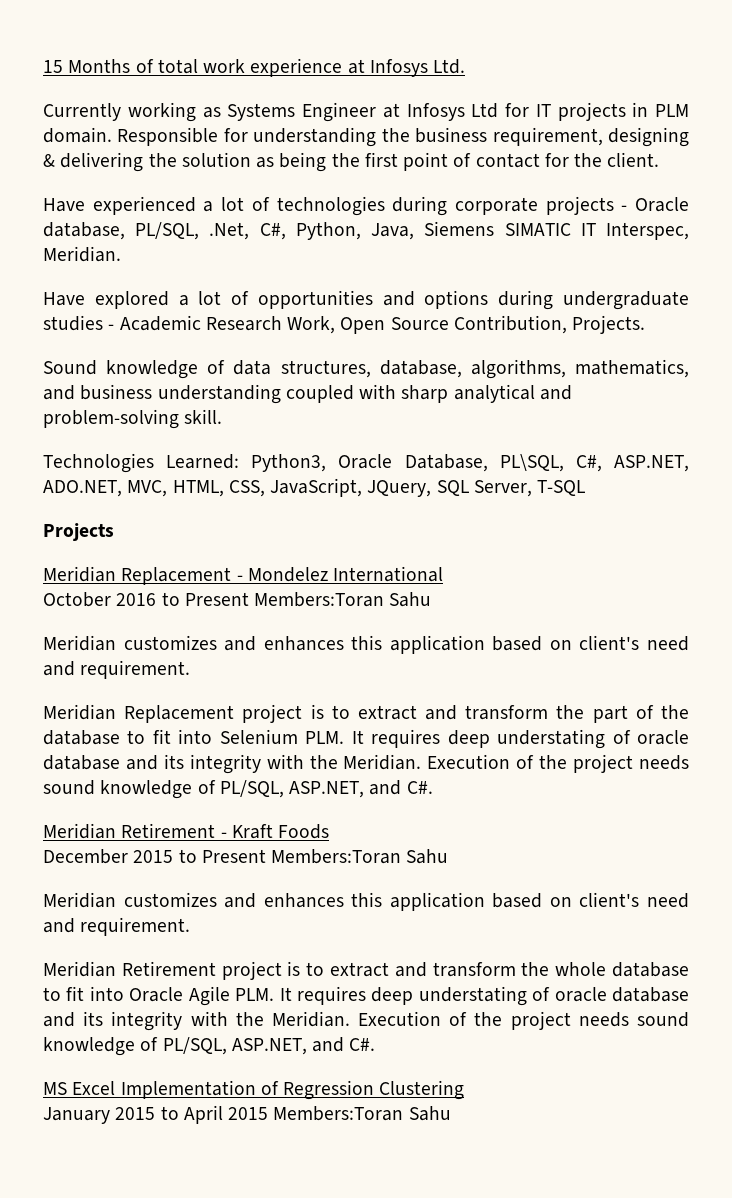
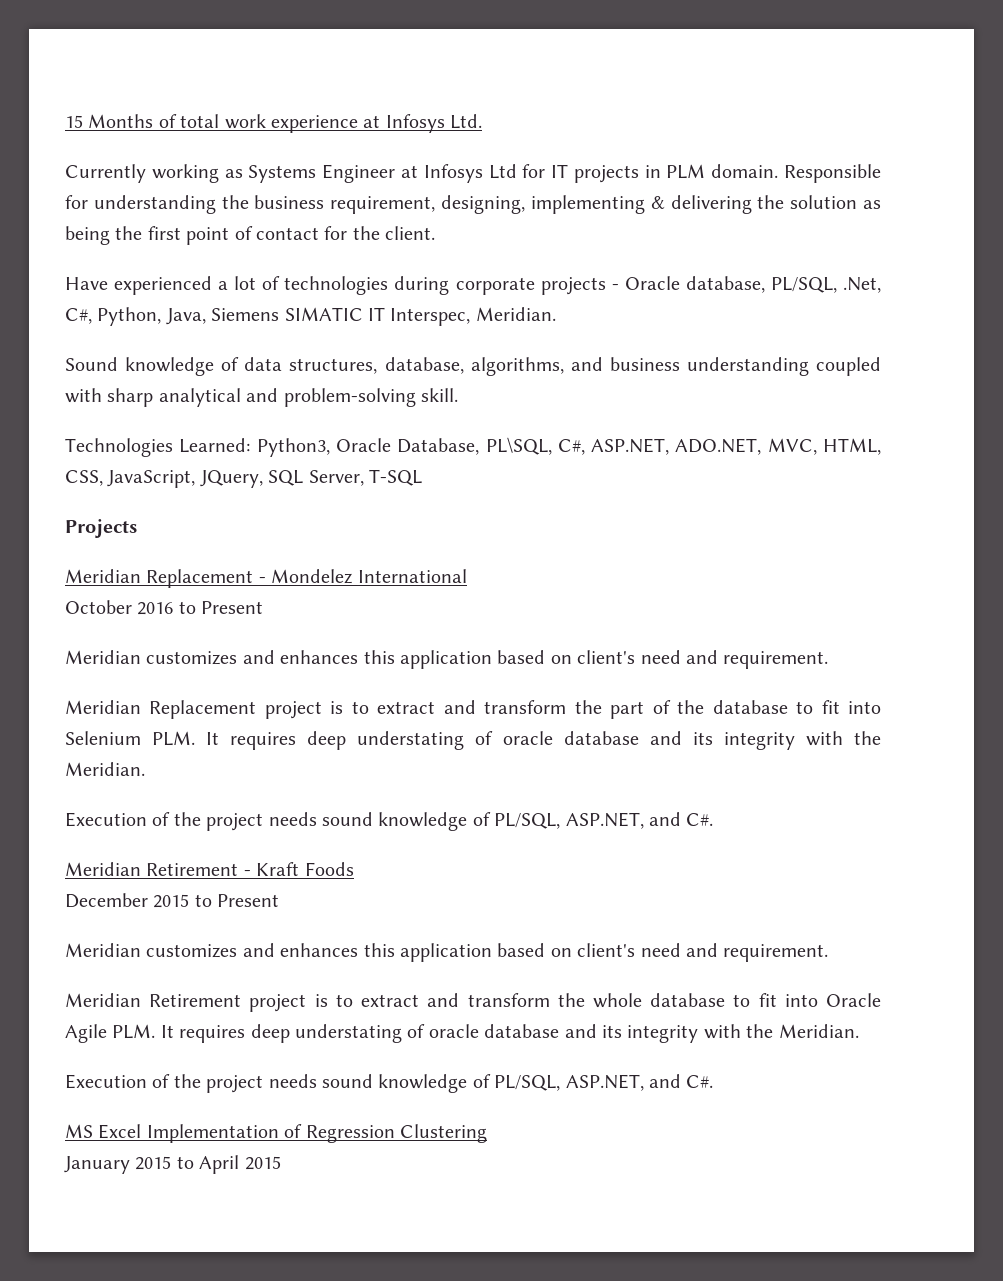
- Responsible for understanding the business requirement, designing & delivering the solution as being the first point of contact for the client.
+ Responsible for understanding the business requirement, designing, implementing & delivering the solution as being the first point of contact for the client.
- Have explored a lot of opportunities and options during undergraduate studies - Academic Research Work, Open Source Contribution, Projects.
- Sound knowledge of data structures, database, algorithms, mathematics, and business understanding coupled with sharp analytical and problem-solving skill.
+ Sound knowledge of data structures, database, algorithms, and business understanding coupled with sharp analytical and problem-solving skill.
- October 2016 to Present Members:Toran Sahu
+ October 2016 to Present
- Meridian Replacement project is to extract and transform the part of the database to fit into Selenium PLM. It requires deep understating of oracle database and its integrity with the Meridian. Execution of the project needs sound knowledge of PL/SQL, ASP.NET, and C#.
+ Meridian Replacement project is to extract and transform the part of the database to fit into Selenium PLM. It requires deep understating of oracle database and its integrity with the Meridian.
+ Execution of the project needs sound knowledge of PL/SQL, ASP.NET, and C#.
- December 2015 to Present Members:Toran Sahu
+ December 2015 to Present
- Meridian Retirement project is to extract and transform the whole database to fit into Oracle Agile PLM. It requires deep understating of oracle database and its integrity with the Meridian. Execution of the project needs sound knowledge of PL/SQL, ASP.NET, and C#.
+ Meridian Retirement project is to extract and transform the whole database to fit into Oracle Agile PLM. It requires deep understating of oracle database and its integrity with the Meridian.
+ Execution of the project needs sound knowledge of PL/SQL, ASP.NET, and C#.
- January 2015 to April 2015 Members:Toran Sahu
+ January 2015 to April 2015

